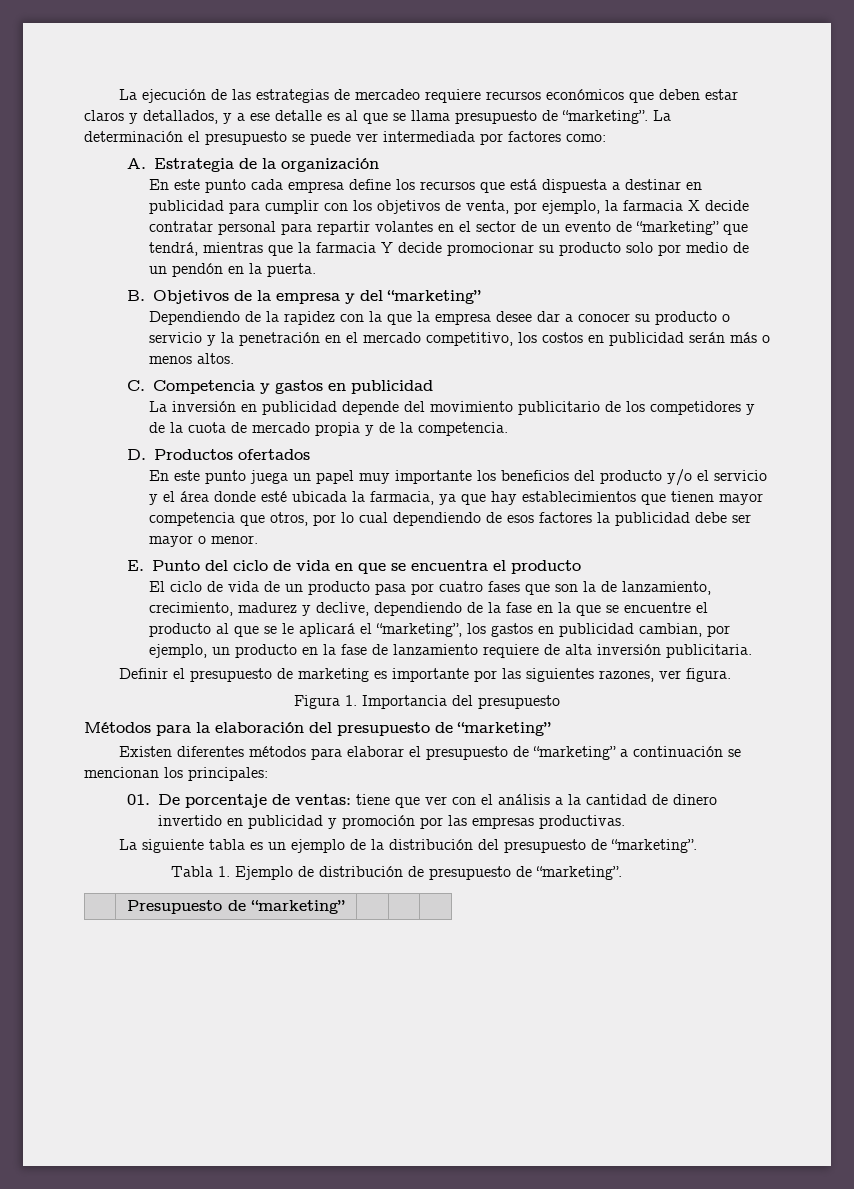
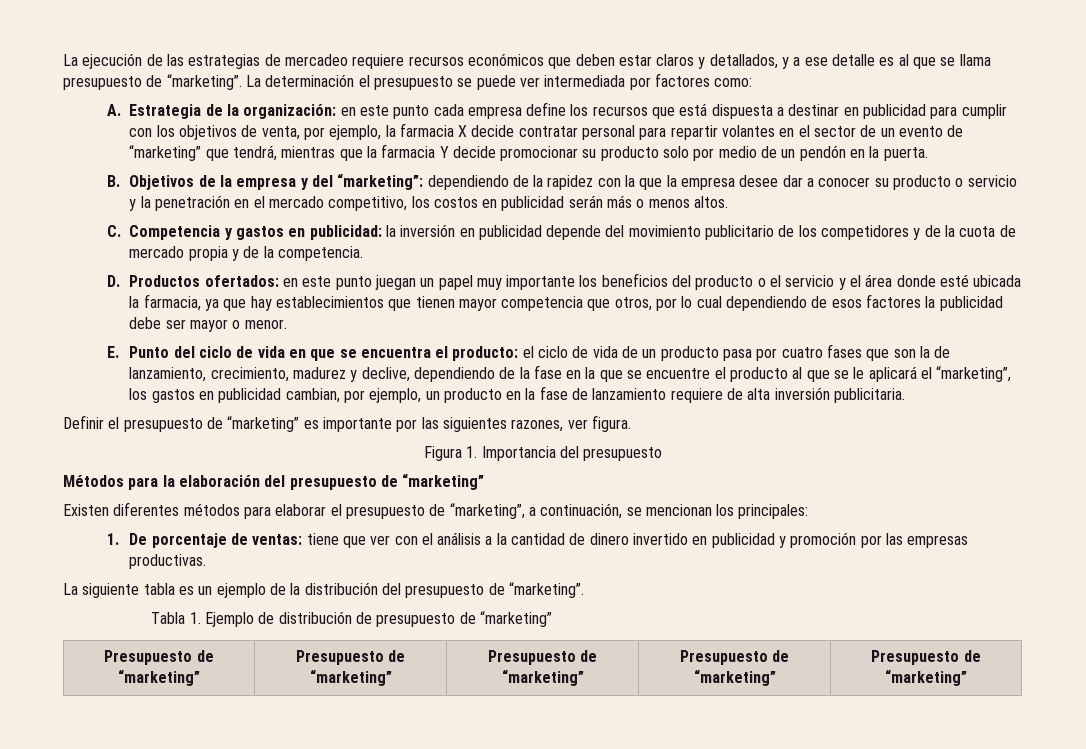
- A. Estrategia de la organización
- En este punto cada empresa define los recursos que está dispuesta a destinar en publicidad para cumplir con los objetivos de venta, por ejemplo, la farmacia X decide contratar personal para repartir volantes en el sector de un evento de “marketing” que tendrá, mientras que la farmacia Y decide promocionar su producto solo por medio de un pendón en la puerta.
+ A. Estrategia de la organización: en este punto cada empresa define los recursos que está dispuesta a destinar en publicidad para cumplir con los objetivos de venta, por ejemplo, la farmacia X decide contratar personal para repartir volantes en el sector de un evento de “marketing” que tendrá, mientras que la farmacia Y decide promocionar su producto solo por medio de un pendón en la puerta.
- B. Objetivos de la empresa y del “marketing”
- Dependiendo de la rapidez con la que la empresa desee dar a conocer su producto o servicio y la penetración en el mercado competitivo, los costos en publicidad serán más o menos altos.
+ B. Objetivos de la empresa y del “marketing”: dependiendo de la rapidez con la que la empresa desee dar a conocer su producto o servicio y la penetración en el mercado competitivo, los costos en publicidad serán más o menos altos.
- C. Competencia y gastos en publicidad
- La inversión en publicidad depende del movimiento publicitario de los competidores y de la cuota de mercado propia y de la competencia.
+ C. Competencia y gastos en publicidad: la inversión en publicidad depende del movimiento publicitario de los competidores y de la cuota de mercado propia y de la competencia.
- D. Productos ofertados
- En este punto juega un papel muy importante los beneficios del producto y/o el servicio y el área donde esté ubicada la farmacia, ya que hay establecimientos que tienen mayor competencia que otros, por lo cual dependiendo de esos factores la publicidad debe ser mayor o menor.
+ D. Productos ofertados: en este punto juegan un papel muy importante los beneficios del producto o el servicio y el área donde esté ubicada la farmacia, ya que hay establecimientos que tienen mayor competencia que otros, por lo cual dependiendo de esos factores la publicidad debe ser mayor o menor.
- E. Punto del ciclo de vida en que se encuentra el producto
- El ciclo de vida de un producto pasa por cuatro fases que son la de lanzamiento, crecimiento, madurez y declive, dependiendo de la fase en la que se encuentre el producto al que se le aplicará el “marketing”, los gastos en publicidad cambian, por ejemplo, un producto en la fase de lanzamiento requiere de alta inversión publicitaria.
+ E. Punto del ciclo de vida en que se encuentra el producto: el ciclo de vida de un producto pasa por cuatro fases que son la de lanzamiento, crecimiento, madurez y declive, dependiendo de la fase en la que se encuentre el producto al que se le aplicará el “marketing”, los gastos en publicidad cambian, por ejemplo, un producto en la fase de lanzamiento requiere de alta inversión publicitaria.
- Definir el presupuesto de marketing es importante por las siguientes razones, ver figura.
+ Definir el presupuesto de “marketing” es importante por las siguientes razones, ver figura.
- Existen diferentes métodos para elaborar el presupuesto de “marketing” a continuación se mencionan los principales:
+ Existen diferentes métodos para elaborar el presupuesto de “marketing”, a continuación, se mencionan los principales:
- 01. De porcentaje de ventas: tiene que ver con el análisis a la cantidad de dinero invertido en publicidad y promoción por las empresas productivas.
+ 1. De porcentaje de ventas: tiene que ver con el análisis a la cantidad de dinero invertido en publicidad y promoción por las empresas productivas.
- Tabla 1. Ejemplo de distribución de presupuesto de “marketing”.
- | Presupuesto de “marketing” | | |
+ Tabla 1. Ejemplo de distribución de presupuesto de “marketing”
+ Presupuesto de “marketing” | Presupuesto de “marketing” | Presupuesto de “marketing” | Presupuesto de “marketing” | Presupuesto de “marketing”

